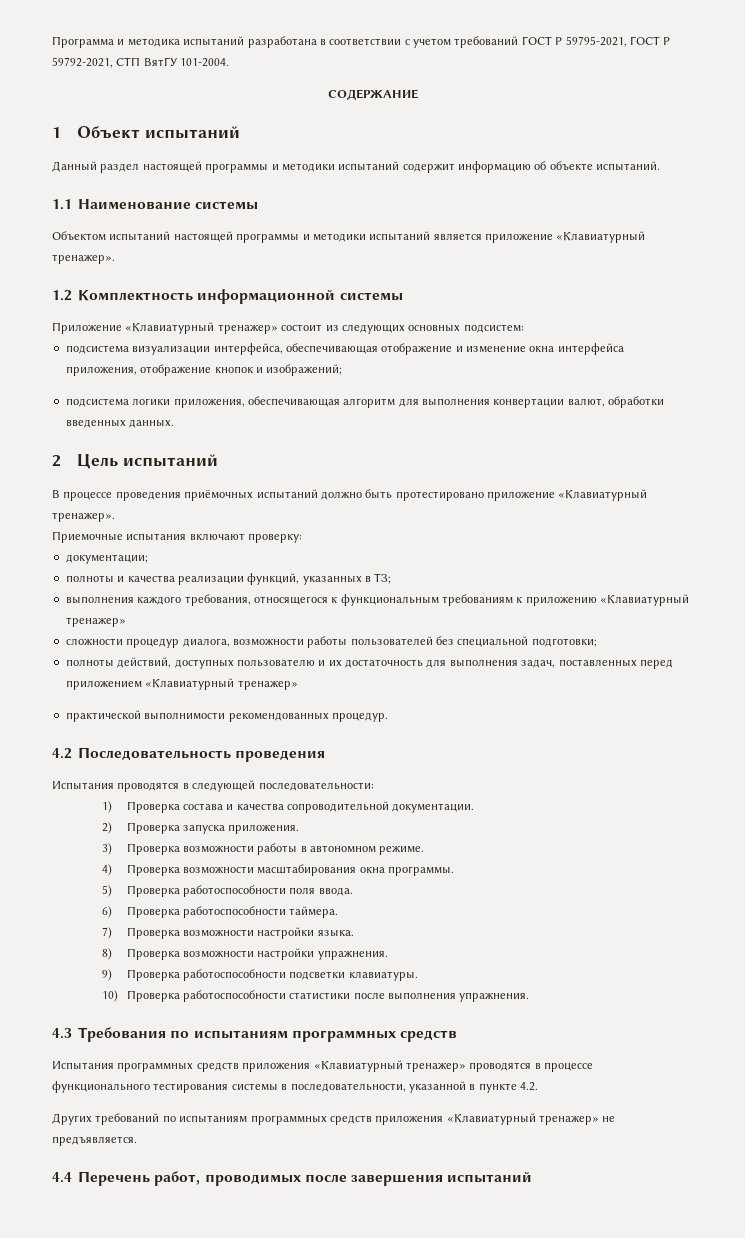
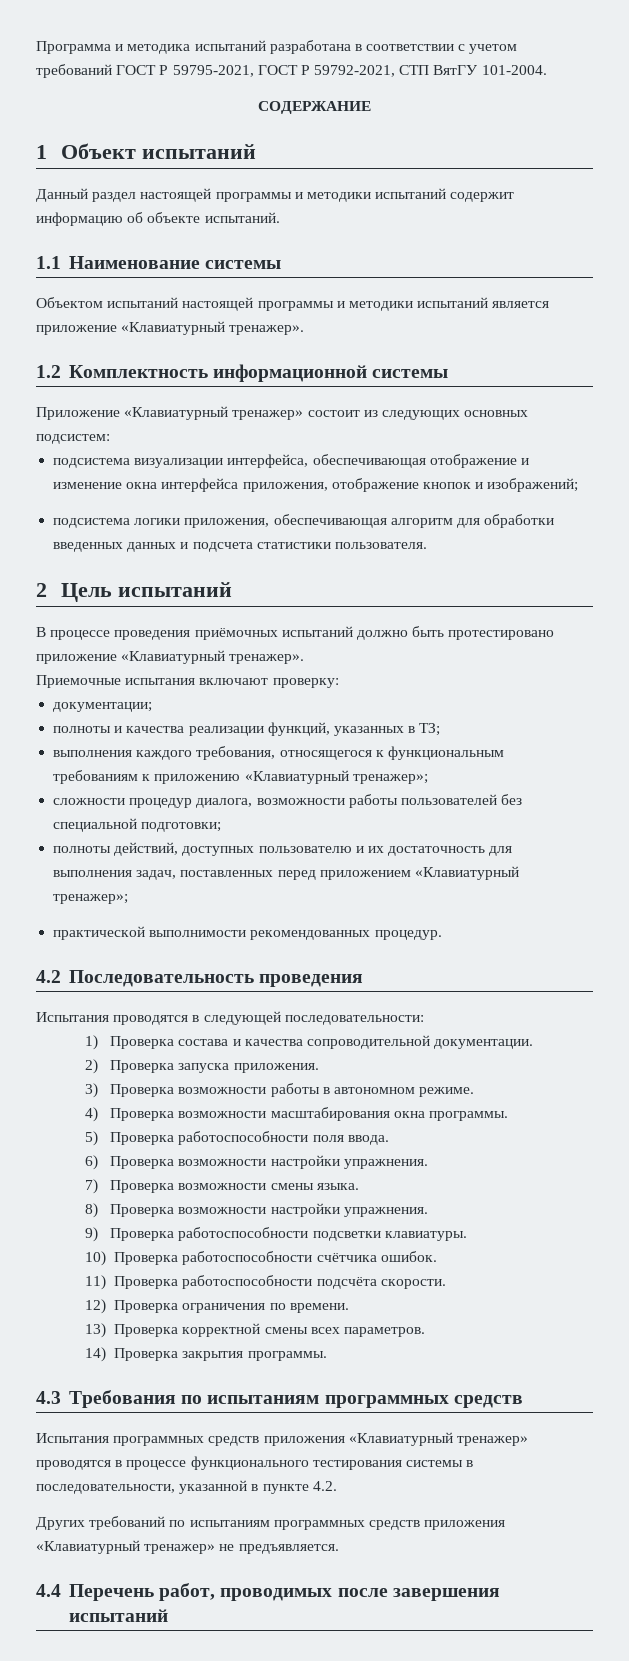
- подсистема логики приложения, обеспечивающая алгоритм для выполнения конвертации валют, обработки введенных данных.
+ подсистема логики приложения, обеспечивающая алгоритм для обработки введенных данных и подсчета статистики пользователя.
- выполнения каждого требования, относящегося к функциональным требованиям к приложению «Клавиатурный тренажер»
+ выполнения каждого требования, относящегося к функциональным требованиям к приложению «Клавиатурный тренажер»;
- полноты действий, доступных пользователю и их достаточность для выполнения задач, поставленных перед приложением «Клавиатурный тренажер»
+ полноты действий, доступных пользователю и их достаточность для выполнения задач, поставленных перед приложением «Клавиатурный тренажер»;
- 6) Проверка работоспособности таймера.
+ 6) Проверка возможности настройки упражнения.
- 7) Проверка возможности настройки языка.
+ 7) Проверка возможности смены языка.
- 10) Проверка работоспособности статистики после выполнения упражнения.
+ 10) Проверка работоспособности счётчика ошибок.
+ 11) Проверка работоспособности подсчёта скорости.
+ 12) Проверка ограничения по времени.
+ 13) Проверка корректной смены всех параметров.
+ 14) Проверка закрытия программы.

